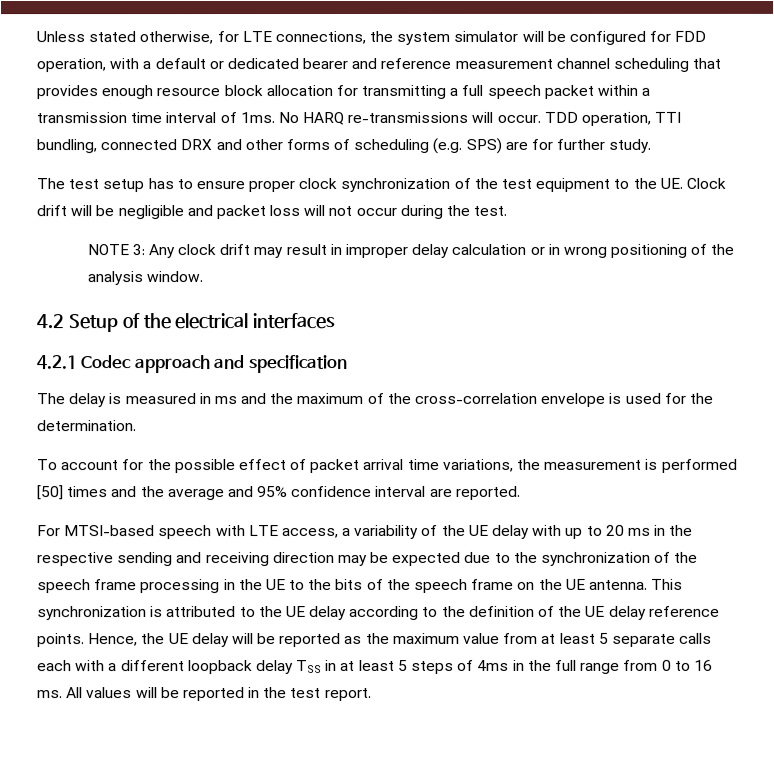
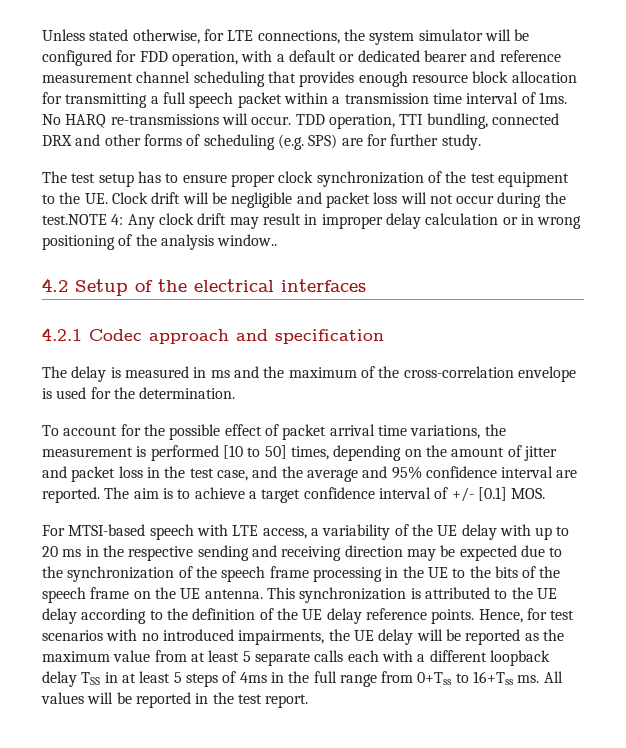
- The test setup has to ensure proper clock synchronization of the test equipment to the UE. Clock drift will be negligible and packet loss will not occur during the test.
- NOTE 3: Any clock drift may result in improper delay calculation or in wrong positioning of the analysis window.
+ The test setup has to ensure proper clock synchronization of the test equipment to the UE. Clock drift will be negligible and packet loss will not occur during the test.NOTE 4: Any clock drift may result in improper delay calculation or in wrong positioning of the analysis window..
- To account for the possible effect of packet arrival time variations, the measurement is performed [50] times and the average and 95% confidence interval are reported.
+ To account for the possible effect of packet arrival time variations, the measurement is performed [10 to 50] times, depending on the amount of jitter and packet loss in the test case, and the average and 95% confidence interval are reported. The aim is to achieve a target confidence interval of +/- [0.1] MOS.
- Hence, the UE delay will be reported as the maximum value from at least 5 separate calls each with a different loopback delay TSS in at least 5 steps of 4ms in the full range from 0 to 16 ms.
+ Hence, for test scenarios with no introduced impairments, the UE delay will be reported as the maximum value from at least 5 separate calls each with a different loopback delay TSS in at least 5 steps of 4ms in the full range from 0+Tss to 16+Tss ms.

